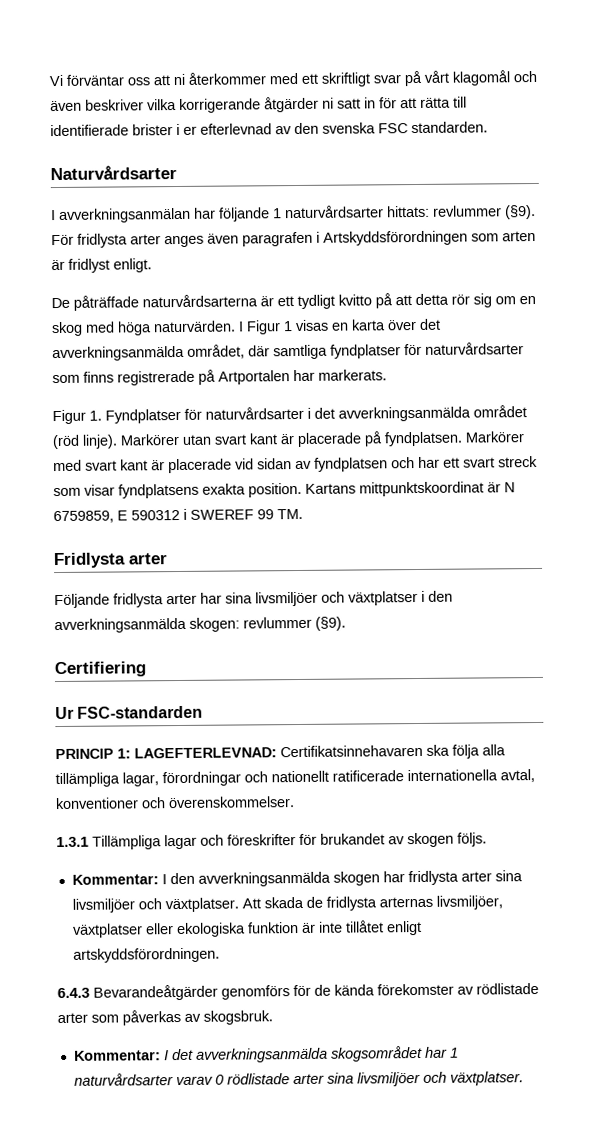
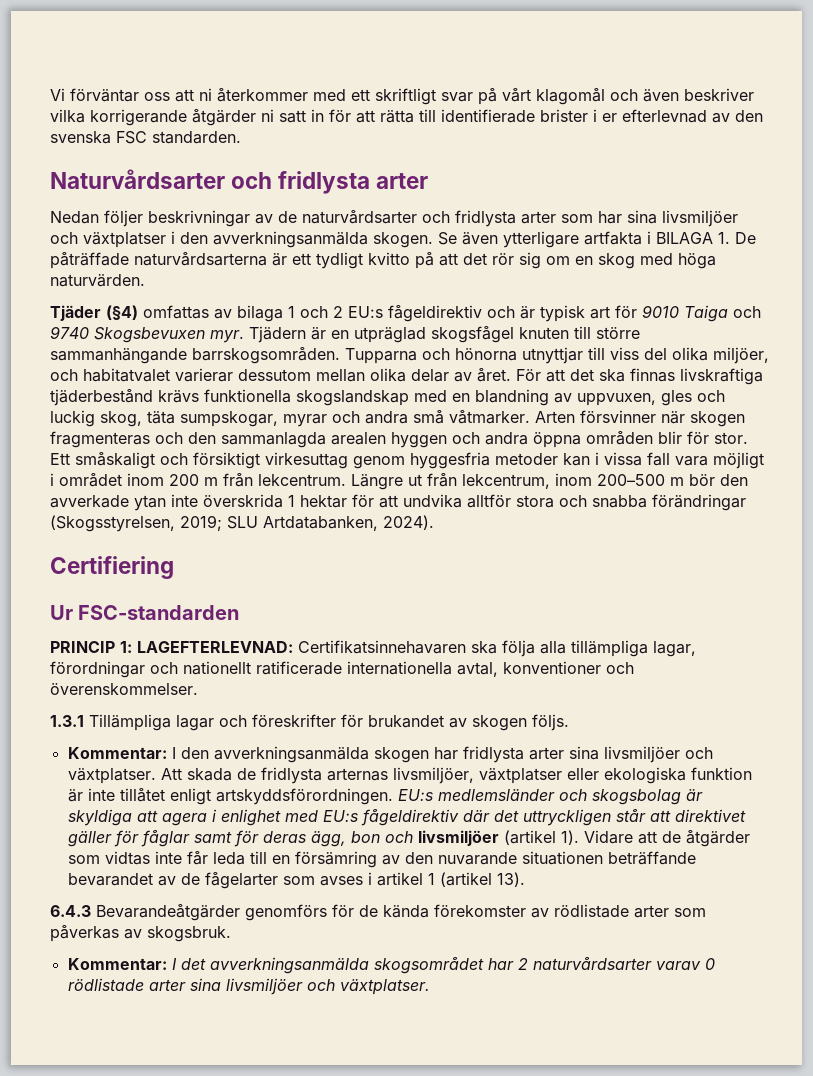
- Naturvårdsarter
- I avverkningsanmälan har följande 1 naturvårdsarter hittats: revlummer (§9). För fridlysta arter anges även paragrafen i Artskyddsförordningen som arten är fridlyst enligt.
- De påträffade naturvårdsarterna är ett tydligt kvitto på att detta rör sig om en skog med höga naturvärden. I Figur 1 visas en karta över det avverkningsanmälda området, där samtliga fyndplatser för naturvårdsarter som finns registrerade på Artportalen har markerats.
- Figur 1. Fyndplatser för naturvårdsarter i det avverkningsanmälda området (röd linje). Markörer utan svart kant är placerade på fyndplatsen. Markörer med svart kant är placerade vid sidan av fyndplatsen och har ett svart streck som visar fyndplatsens exakta position. Kartans mittpunktskoordinat är N 6759859, E 590312 i SWEREF 99 TM.
- Fridlysta arter
- Följande fridlysta arter har sina livsmiljöer och växtplatser i den avverkningsanmälda skogen: revlummer (§9).
+ Naturvårdsarter och fridlysta arter
+ Nedan följer beskrivningar av de naturvårdsarter och fridlysta arter som har sina livsmiljöer och växtplatser i den avverkningsanmälda skogen. Se även ytterligare artfakta i BILAGA 1. De påträffade naturvårdsarterna är ett tydligt kvitto på att det rör sig om en skog med höga naturvärden.
+ Tjäder (§4) omfattas av bilaga 1 och 2 EU:s fågeldirektiv och är typisk art för 9010 Taiga och 9740 Skogsbevuxen myr. Tjädern är en utpräglad skogsfågel knuten till större sammanhängande barrskogsområden. Tupparna och hönorna utnyttjar till viss del olika miljöer, och habitatvalet varierar dessutom mellan olika delar av året. För att det ska finnas livskraftiga tjäderbestånd krävs funktionella skogslandskap med en blandning av uppvuxen, gles och luckig skog, täta sumpskogar, myrar och andra små våtmarker. Arten försvinner när skogen fragmenteras och den sammanlagda arealen hyggen och andra öppna områden blir för stor. Ett småskaligt och försiktigt virkesuttag genom hyggesfria metoder kan i vissa fall vara möjligt i området inom 200 m från lekcentrum. Längre ut från lekcentrum, inom 200–500 m bör den avverkade ytan inte överskrida 1 hektar för att undvika alltför stora och snabba förändringar (Skogsstyrelsen, 2019; SLU Artdatabanken, 2024).
+ EU:s medlemsländer och skogsbolag är skyldiga att agera i enlighet med EU:s fågeldirektiv där det uttryckligen står att direktivet gäller för fåglar samt för deras ägg, bon och livsmiljöer (artikel 1). Vidare att de åtgärder som vidtas inte får leda till en försämring av den nuvarande situationen beträffande bevarandet av de fågelarter som avses i artikel 1 (artikel 13).
- Kommentar: I det avverkningsanmälda skogsområdet har 1 naturvårdsarter varav 0 rödlistade arter sina livsmiljöer och växtplatser.
+ Kommentar: I det avverkningsanmälda skogsområdet har 2 naturvårdsarter varav 0 rödlistade arter sina livsmiljöer och växtplatser.

